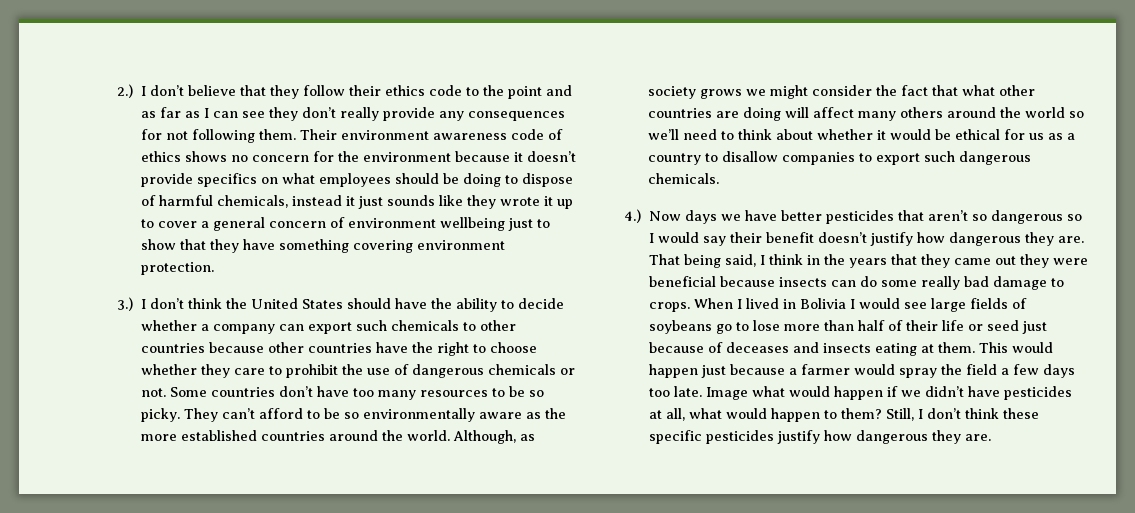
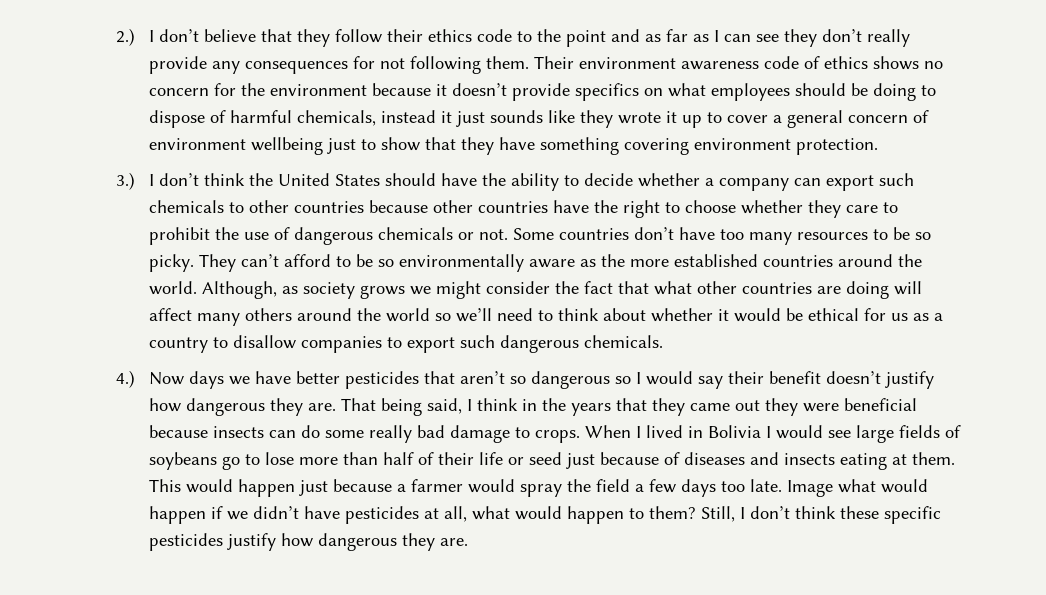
- When I lived in Bolivia I would see large fields of soybeans go to lose more than half of their life or seed just because of deceases and insects eating at them.
+ When I lived in Bolivia I would see large fields of soybeans go to lose more than half of their life or seed just because of diseases and insects eating at them.

